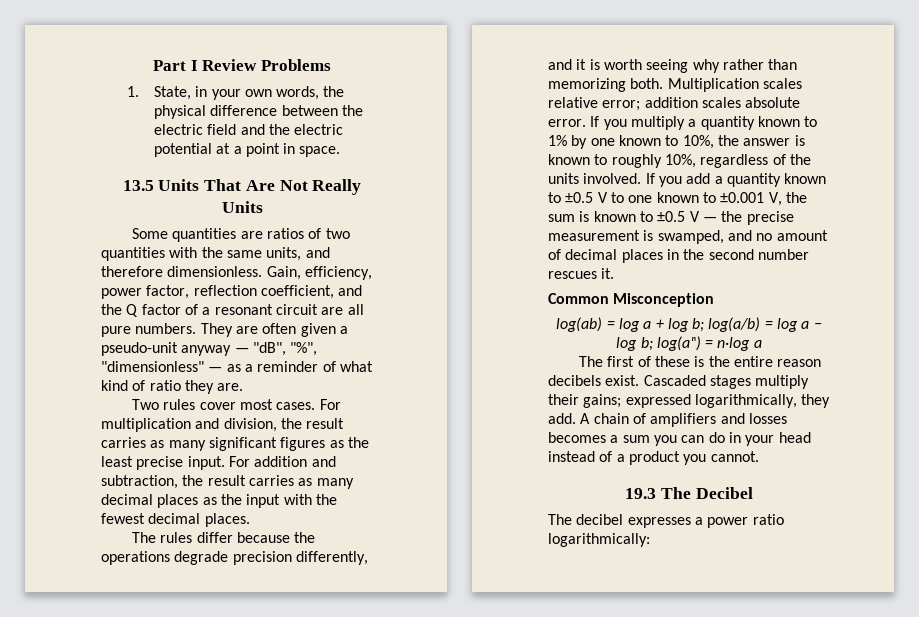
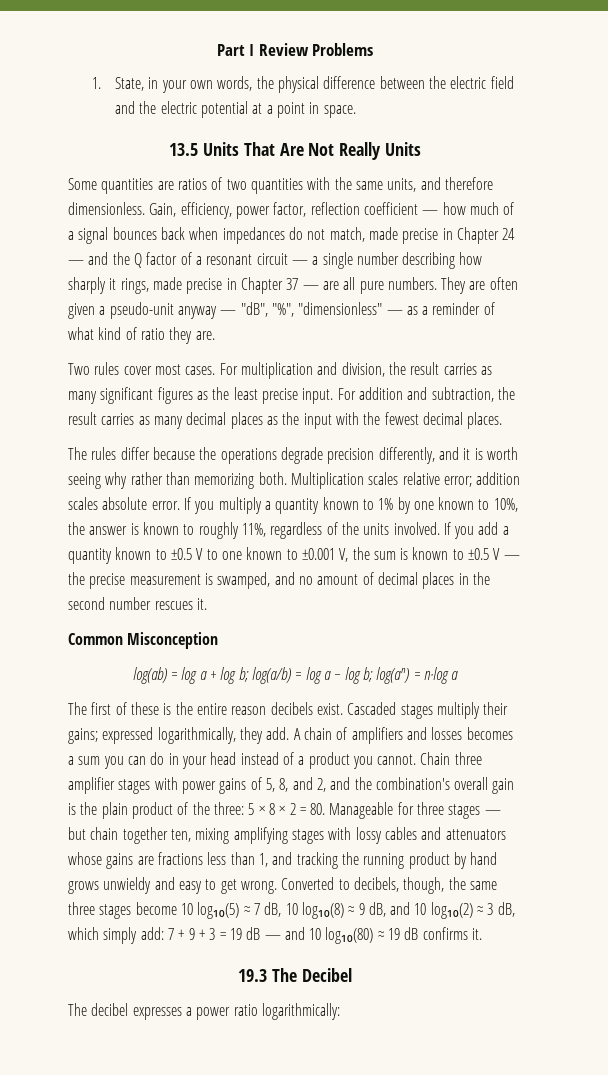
- Gain, efficiency, power factor, reflection coefficient, and the Q factor of a resonant circuit are all pure numbers.
+ Gain, efficiency, power factor, reflection coefficient — how much of a signal bounces back when impedances do not match, made precise in Chapter 24 — and the Q factor of a resonant circuit — a single number describing how sharply it rings, made precise in Chapter 37 — are all pure numbers.
- If you multiply a quantity known to 1% by one known to 10%, the answer is known to roughly 10%, regardless of the units involved.
+ If you multiply a quantity known to 1% by one known to 10%, the answer is known to roughly 11%, regardless of the units involved.
+ Chain three amplifier stages with power gains of 5, 8, and 2, and the combination's overall gain is the plain product of the three: 5 × 8 × 2 = 80. Manageable for three stages — but chain together ten, mixing amplifying stages with lossy cables and attenuators whose gains are fractions less than 1, and tracking the running product by hand grows unwieldy and easy to get wrong. Converted to decibels, though, the same three stages become 10 log₁₀(5) ≈ 7 dB, 10 log₁₀(8) ≈ 9 dB, and 10 log₁₀(2) ≈ 3 dB, which simply add: 7 + 9 + 3 = 19 dB — and 10 log₁₀(80) ≈ 19 dB confirms it.

